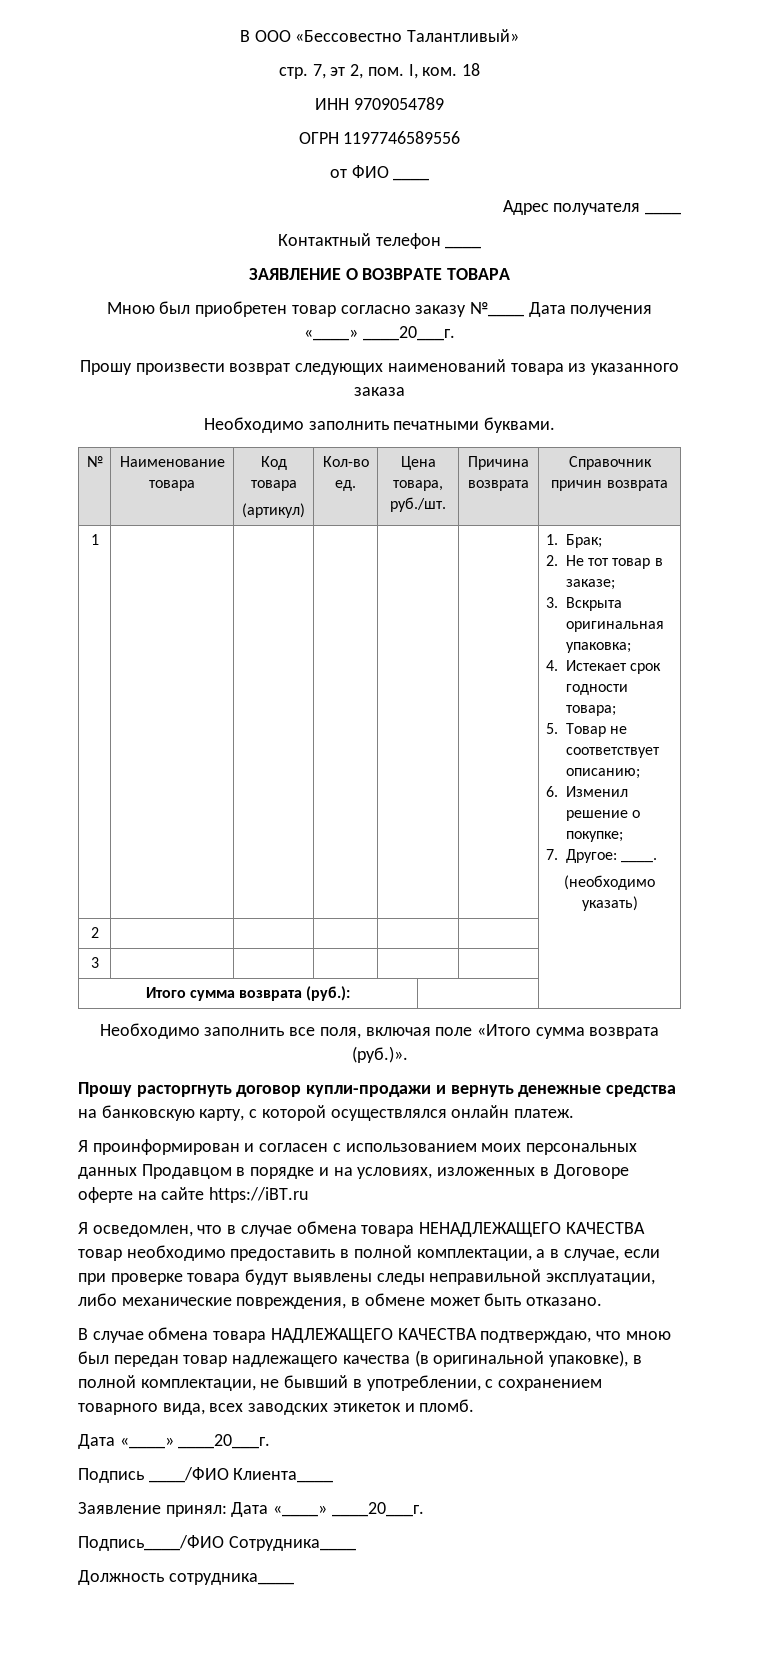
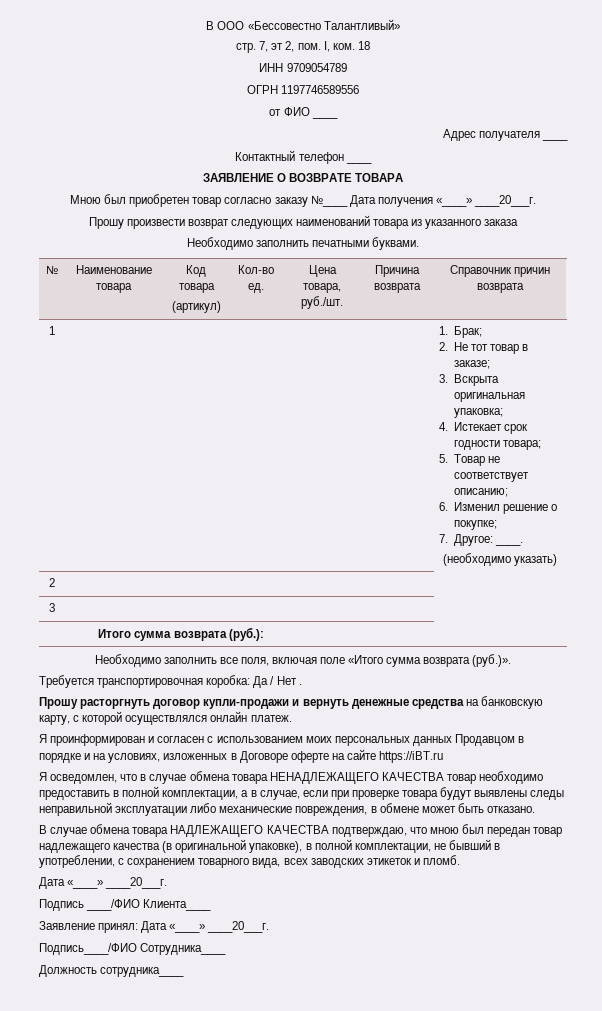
+ Требуется транспортировочная коробка: Да / Нет .
- Я осведомлен, что в случае обмена товара НЕНАДЛЕЖАЩЕГО КАЧЕСТВА товар необходимо предоставить в полной комплектации, а в случае, если при проверке товара будут выявлены следы неправильной эксплуатации, либо механические повреждения, в обмене может быть отказано.
+ Я осведомлен, что в случае обмена товара НЕНАДЛЕЖАЩЕГО КАЧЕСТВА товар необходимо предоставить в полной комплектации, а в случае, если при проверке товара будут выявлены следы неправильной эксплуатации либо механические повреждения, в обмене может быть отказано.

